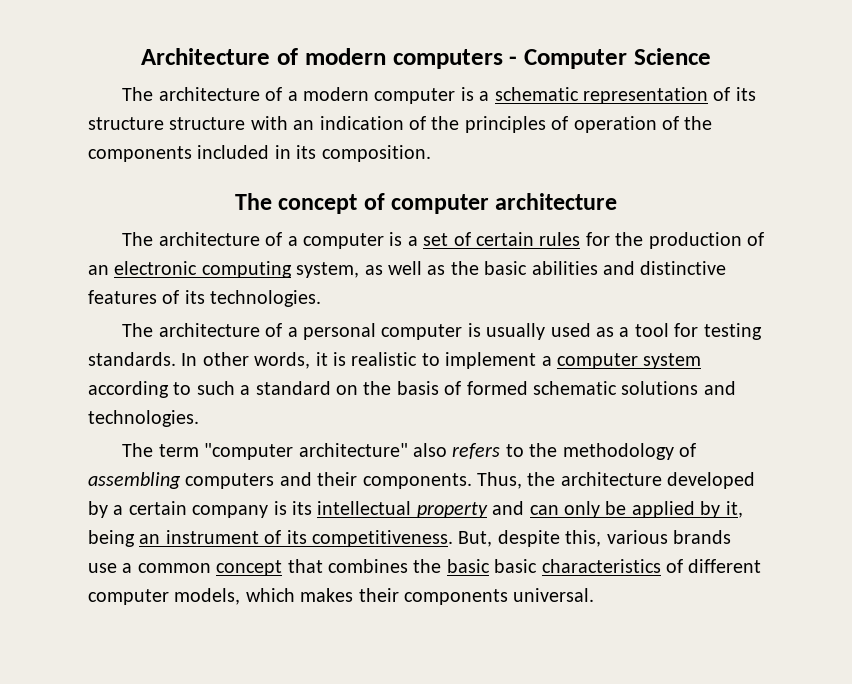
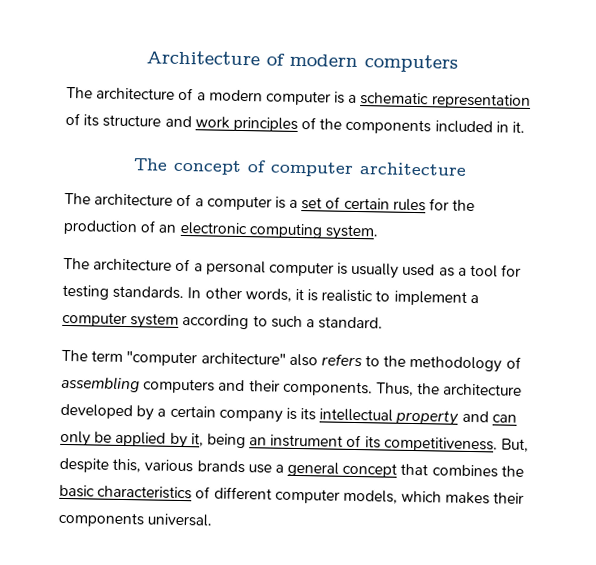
- Architecture of modern computers - Computer Science
+ Architecture of modern computers
- The architecture of a modern computer is a schematic representation of its structure structure with an indication of the principles of operation of the components included in its composition.
+ The architecture of a modern computer is a schematic representation of its structure and work principles of the components included in it.
- The architecture of a computer is a set of certain rules for the production of an electronic computing system, as well as the basic abilities and distinctive features of its technologies.
+ The architecture of a computer is a set of certain rules for the production of an electronic computing system.
- In other words, it is realistic to implement a computer system according to such a standard on the basis of formed schematic solutions and technologies.
+ In other words, it is realistic to implement a computer system according to such a standard.
- But, despite this, various brands use a common concept that combines the basic basic characteristics of different computer models, which makes their components universal.
+ But, despite this, various brands use a general concept that combines the basic characteristics of different computer models, which makes their components universal.

